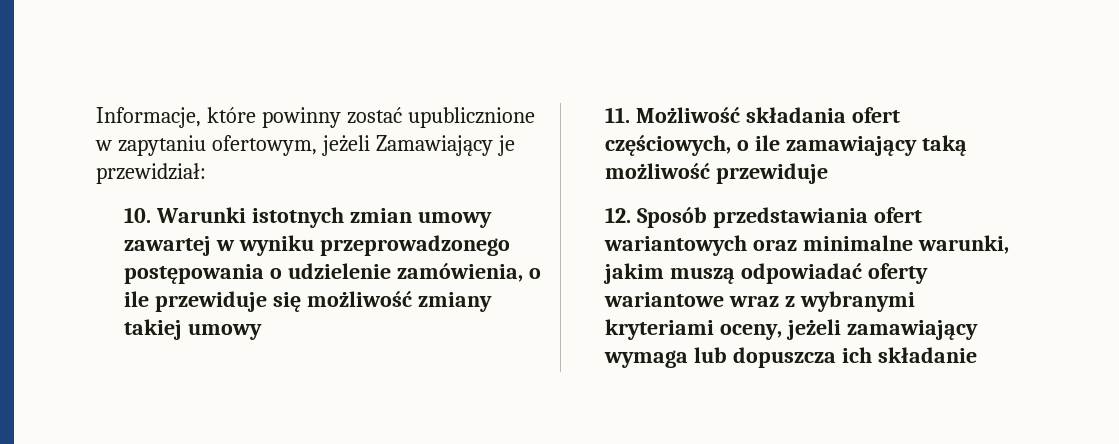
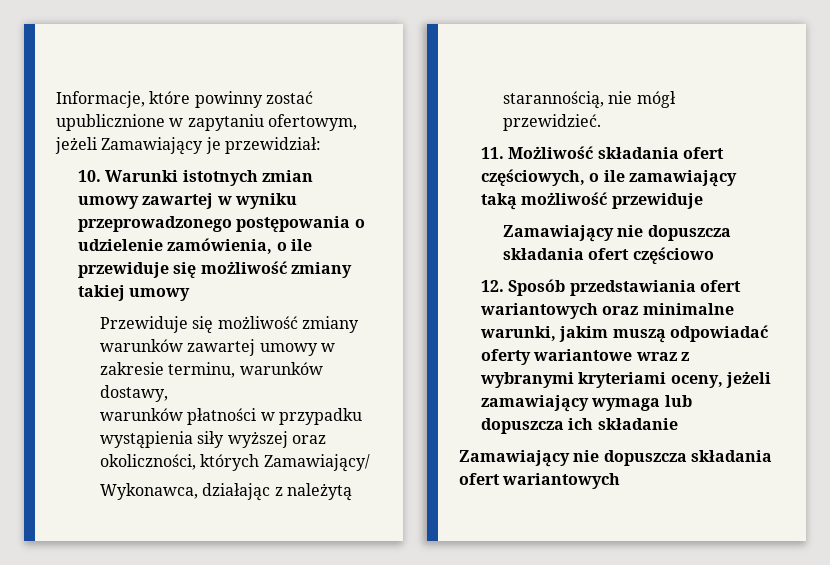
+ Przewiduje się możliwość zmiany warunków zawartej umowy w zakresie terminu, warunków dostawy,
+ warunków płatności w przypadku wystąpienia siły wyższej oraz okoliczności, których Zamawiający/
+ Wykonawca, działając z należytą starannością, nie mógł przewidzieć.
+ Zamawiający nie dopuszcza składania ofert częściowo
+ Zamawiający nie dopuszcza składania ofert wariantowych

